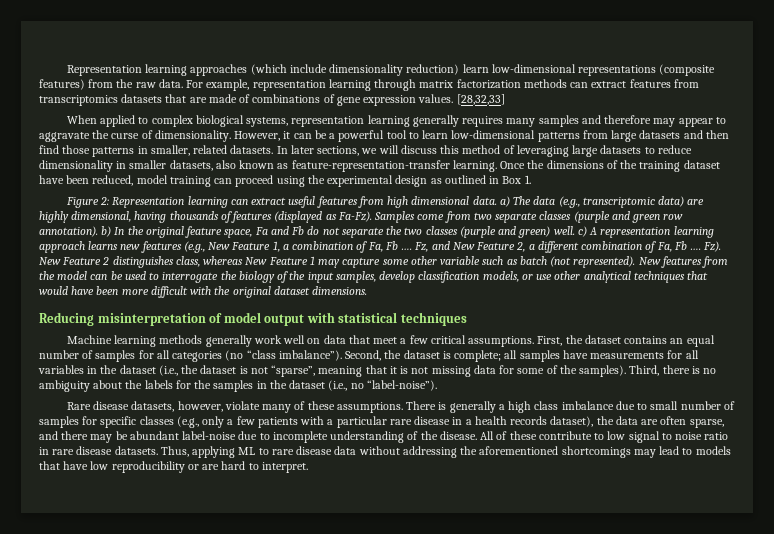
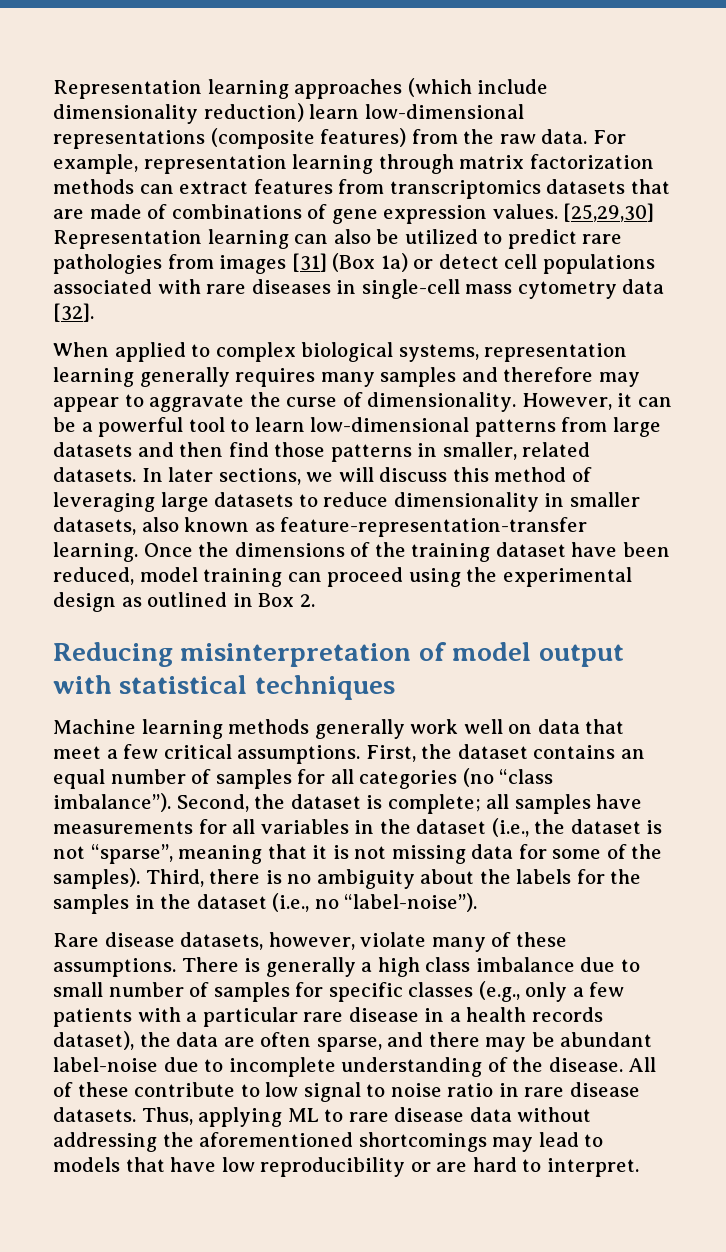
- [28,32,33]
+ [25,29,30] Representation learning can also be utilized to predict rare pathologies from images [31] (Box 1a) or detect cell populations associated with rare diseases in single-cell mass cytometry data [32].
- Once the dimensions of the training dataset have been reduced, model training can proceed using the experimental design as outlined in Box 1.
- Figure 2: Representation learning can extract useful features from high dimensional data. a) The data (e.g., transcriptomic data) are highly dimensional, having thousands of features (displayed as Fa-Fz). Samples come from two separate classes (purple and green row annotation). b) In the original feature space, Fa and Fb do not separate the two classes (purple and green) well. c) A representation learning approach learns new features (e.g., New Feature 1, a combination of Fa, Fb …. Fz, and New Feature 2, a different combination of Fa, Fb …. Fz). New Feature 2 distinguishes class, whereas New Feature 1 may capture some other variable such as batch (not represented). New features from the model can be used to interrogate the biology of the input samples, develop classification models, or use other analytical techniques that would have been more difficult with the original dataset dimensions.
+ Once the dimensions of the training dataset have been reduced, model training can proceed using the experimental design as outlined in Box 2.

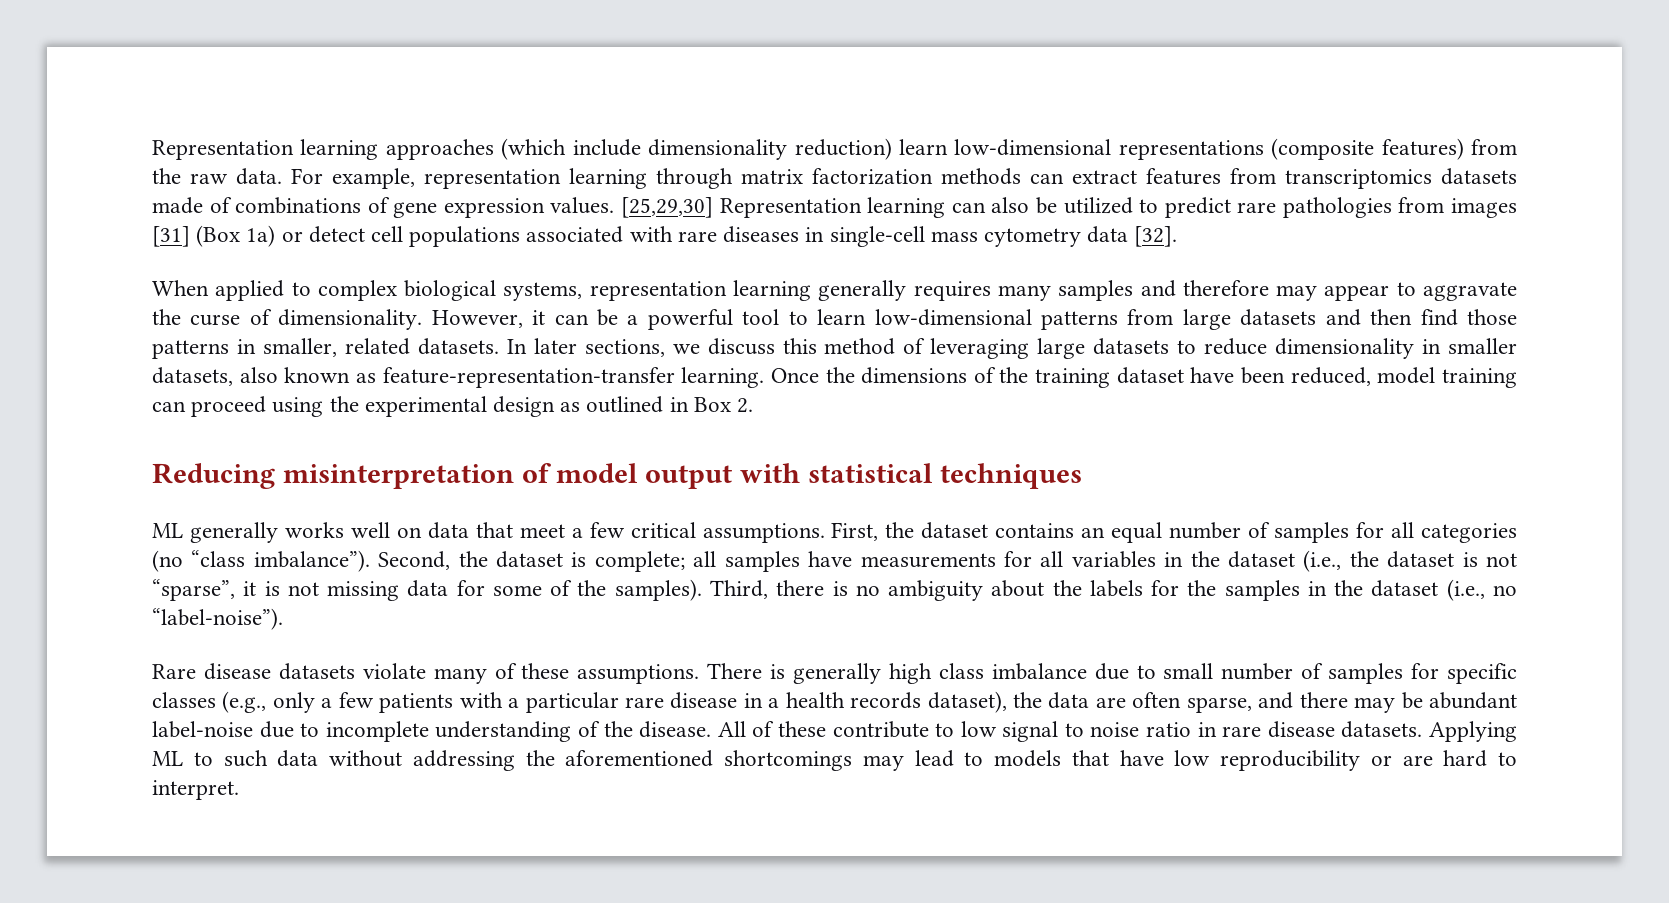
- For example, representation learning through matrix factorization methods can extract features from transcriptomics datasets that are made of combinations of gene expression values.
+ For example, representation learning through matrix factorization methods can extract features from transcriptomics datasets made of combinations of gene expression values.
- In later sections, we will discuss this method of leveraging large datasets to reduce dimensionality in smaller datasets, also known as feature-representation-transfer learning.
+ In later sections, we discuss this method of leveraging large datasets to reduce dimensionality in smaller datasets, also known as feature-representation-transfer learning.
- Machine learning methods generally work well on data that meet a few critical assumptions.
+ ML generally works well on data that meet a few critical assumptions.
- Second, the dataset is complete; all samples have measurements for all variables in the dataset (i.e., the dataset is not “sparse”, meaning that it is not missing data for some of the samples).
+ Second, the dataset is complete; all samples have measurements for all variables in the dataset (i.e., the dataset is not “sparse”, it is not missing data for some of the samples).
- Rare disease datasets, however, violate many of these assumptions.
+ Rare disease datasets violate many of these assumptions.
- There is generally a high class imbalance due to small number of samples for specific classes (e.g., only a few patients with a particular rare disease in a health records dataset), the data are often sparse, and there may be abundant label-noise due to incomplete understanding of the disease.
+ There is generally high class imbalance due to small number of samples for specific classes (e.g., only a few patients with a particular rare disease in a health records dataset), the data are often sparse, and there may be abundant label-noise due to incomplete understanding of the disease.
- Thus, applying ML to rare disease data without addressing the aforementioned shortcomings may lead to models that have low reproducibility or are hard to interpret.
+ Applying ML to such data without addressing the aforementioned shortcomings may lead to models that have low reproducibility or are hard to interpret.

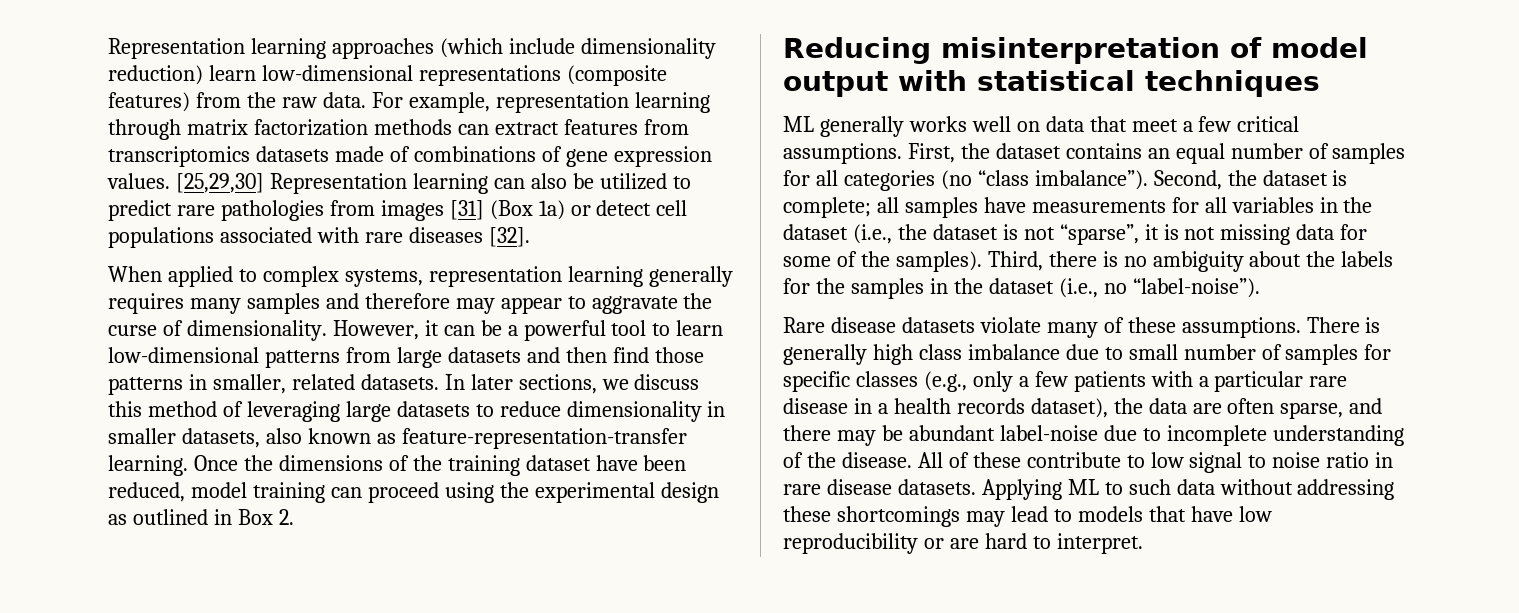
- [25,29,30] Representation learning can also be utilized to predict rare pathologies from images [31] (Box 1a) or detect cell populations associated with rare diseases in single-cell mass cytometry data [32].
+ [25,29,30] Representation learning can also be utilized to predict rare pathologies from images [31] (Box 1a) or detect cell populations associated with rare diseases [32].
- When applied to complex biological systems, representation learning generally requires many samples and therefore may appear to aggravate the curse of dimensionality.
+ When applied to complex systems, representation learning generally requires many samples and therefore may appear to aggravate the curse of dimensionality.
- Applying ML to such data without addressing the aforementioned shortcomings may lead to models that have low reproducibility or are hard to interpret.
+ Applying ML to such data without addressing these shortcomings may lead to models that have low reproducibility or are hard to interpret.

